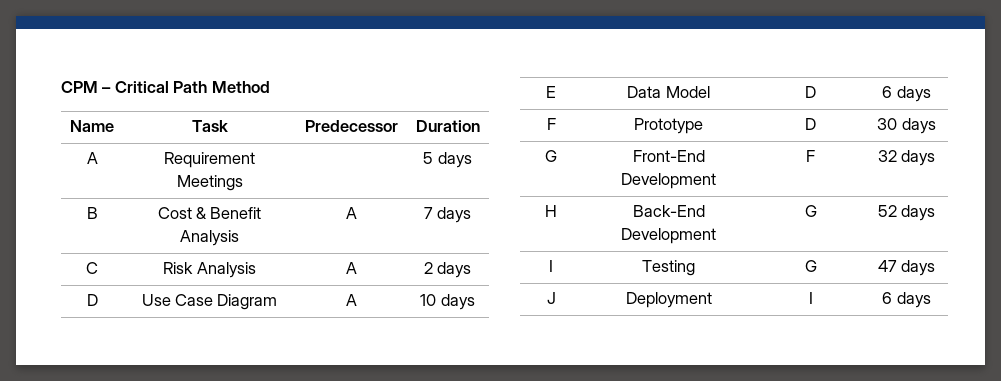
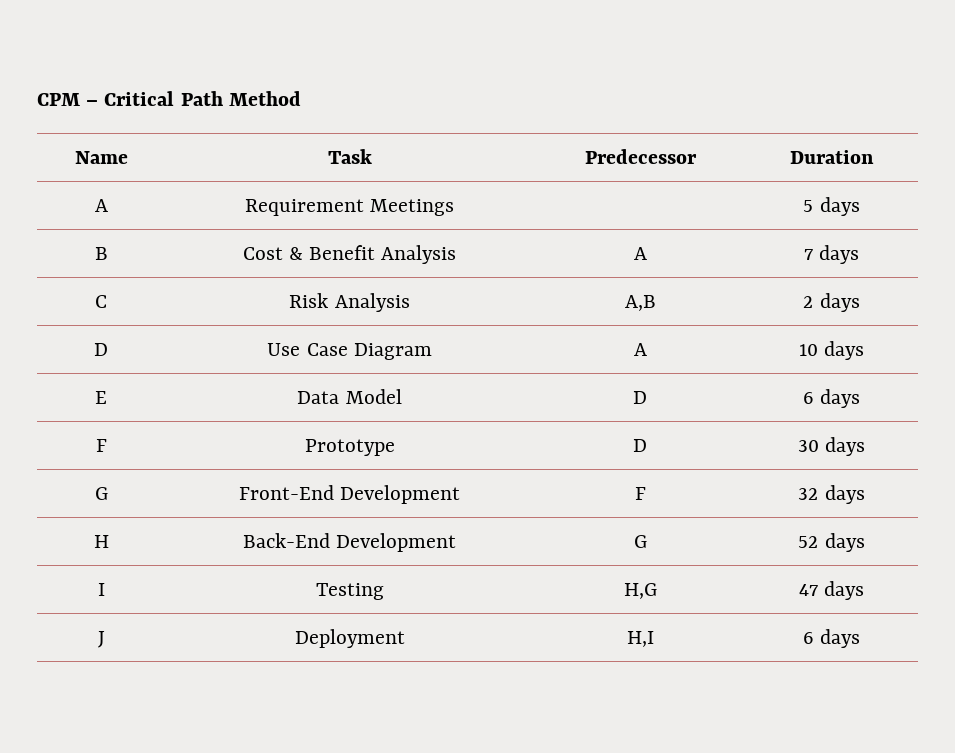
- C | Risk Analysis | A | 2 days
+ C | Risk Analysis | A,B | 2 days
- I | Testing | G | 47 days
+ I | Testing | H,G | 47 days
- J | Deployment | I | 6 days
+ J | Deployment | H,I | 6 days

